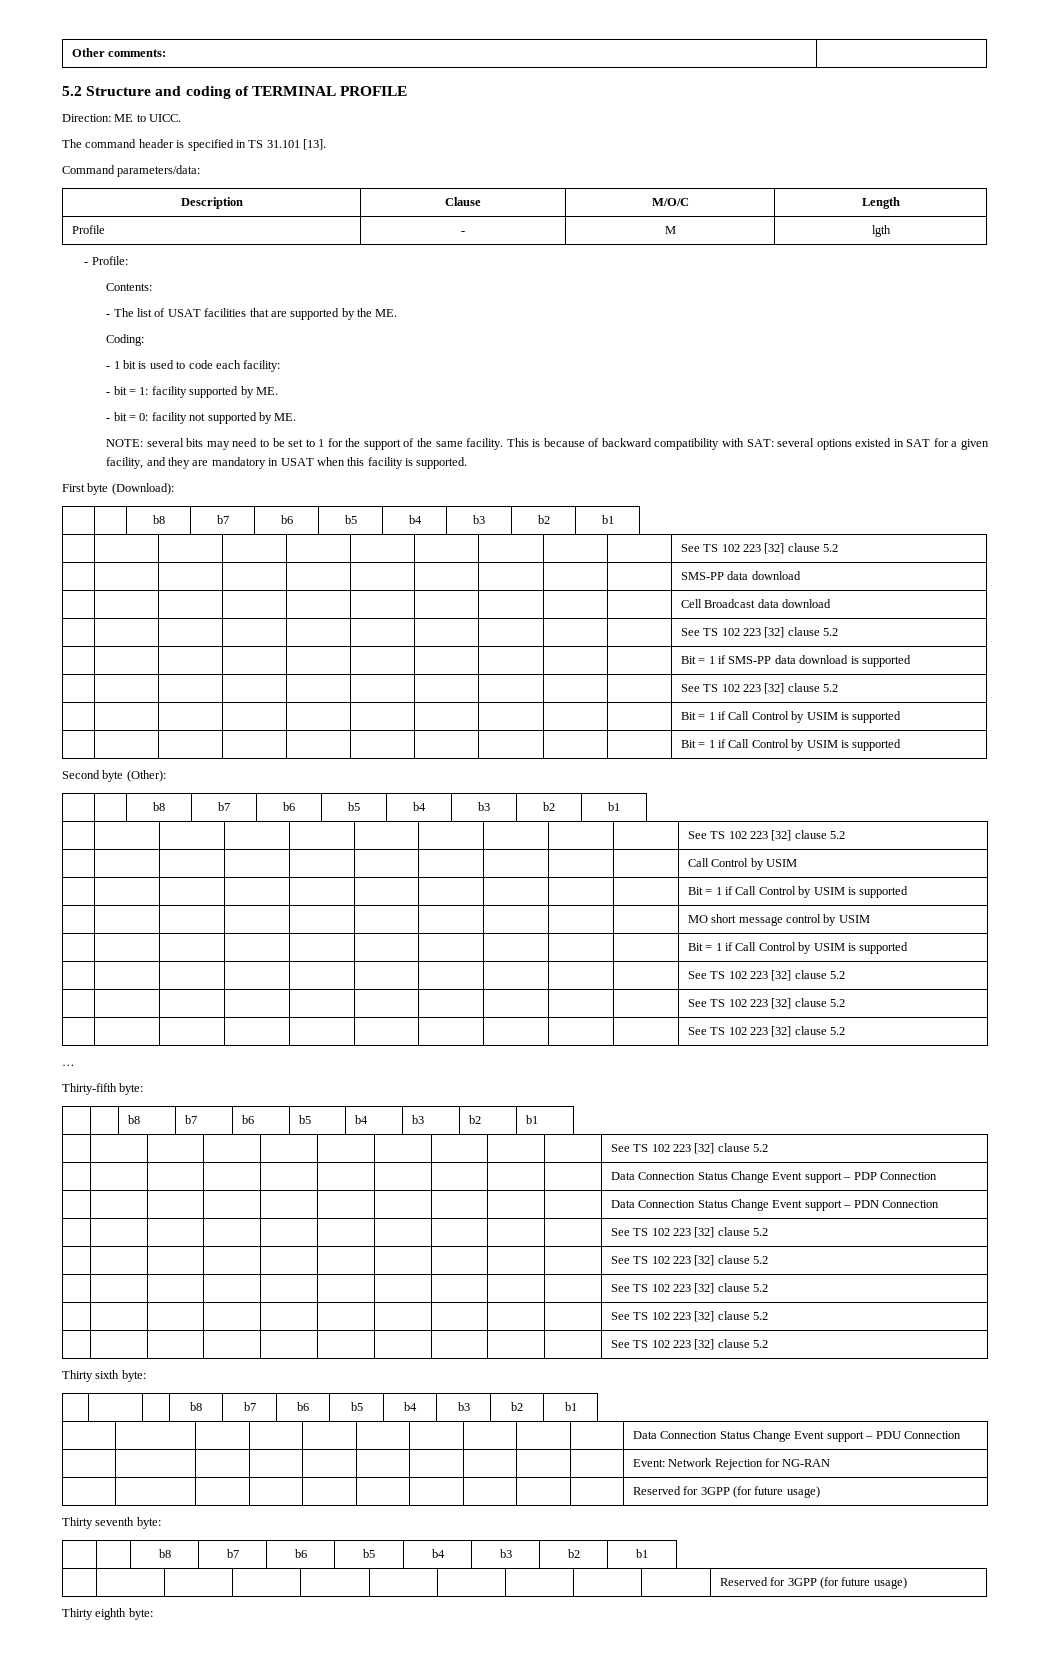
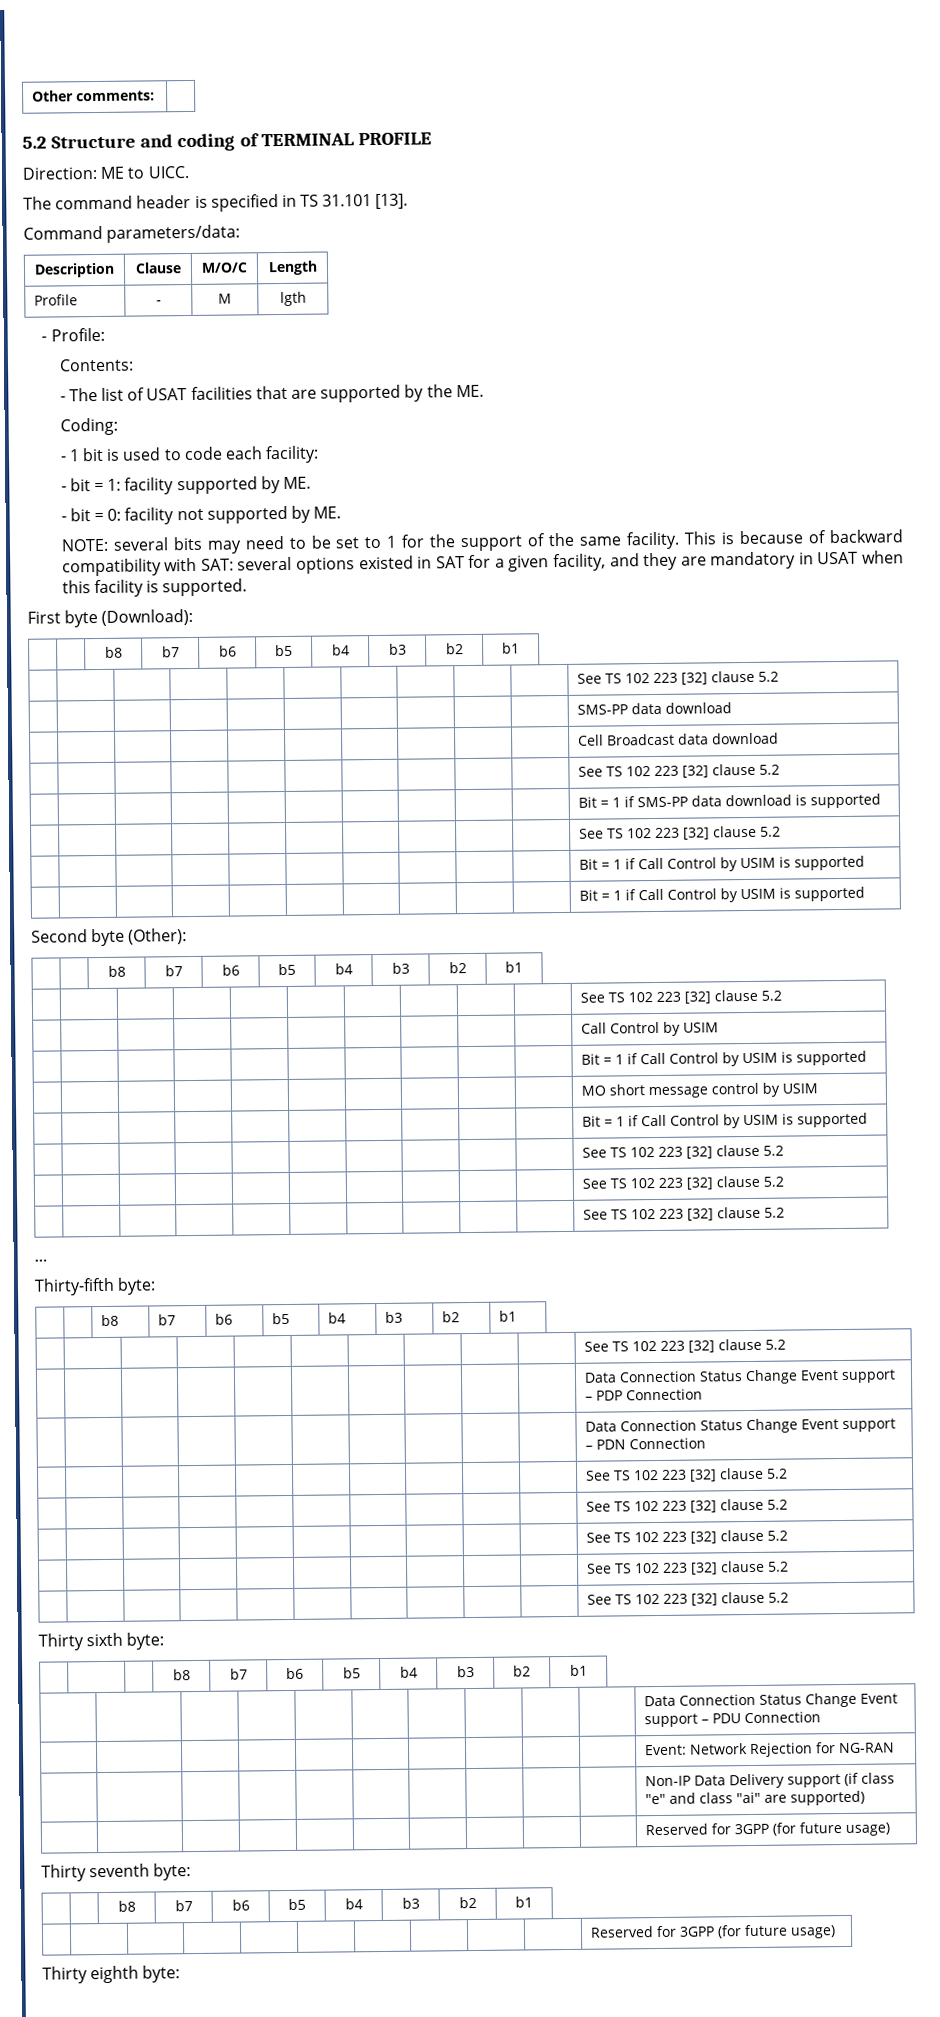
+ | | | | | | | | | | Non-IP Data Delivery support (if class "e" and class "ai" are supported)

